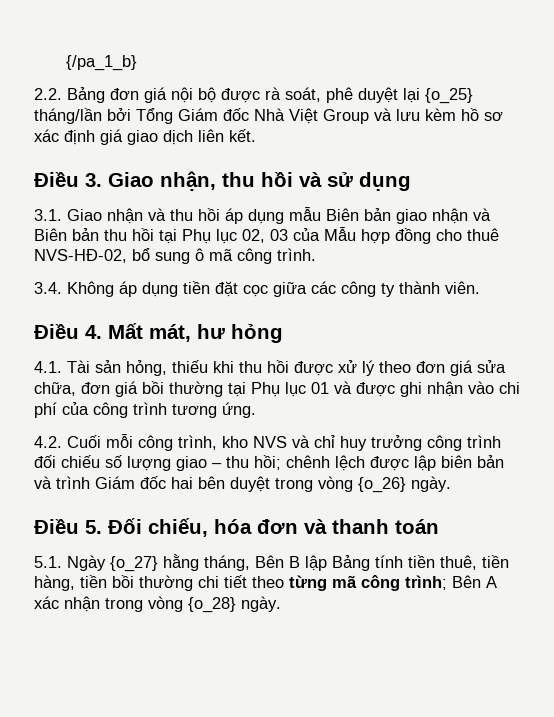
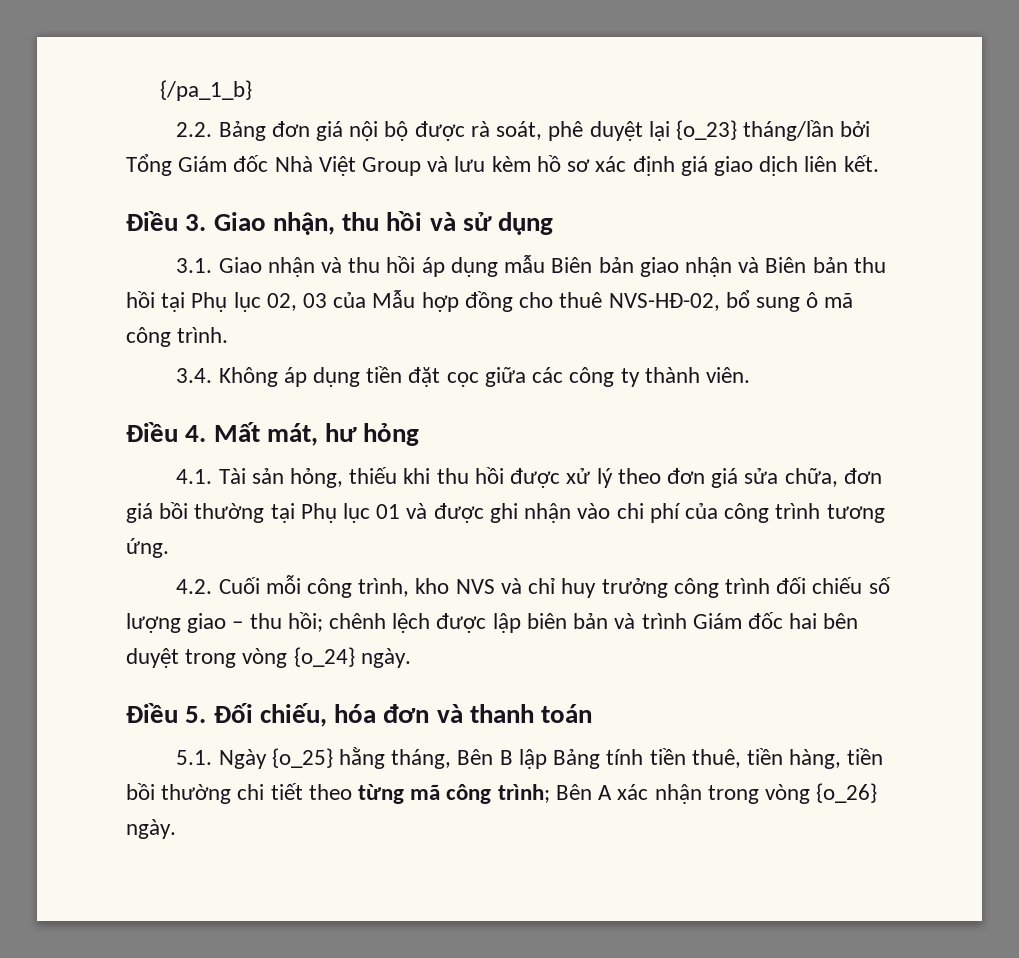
- 2.2. Bảng đơn giá nội bộ được rà soát, phê duyệt lại {o_25} tháng/lần bởi Tổng Giám đốc Nhà Việt Group và lưu kèm hồ sơ xác định giá giao dịch liên kết.
+ 2.2. Bảng đơn giá nội bộ được rà soát, phê duyệt lại {o_23} tháng/lần bởi Tổng Giám đốc Nhà Việt Group và lưu kèm hồ sơ xác định giá giao dịch liên kết.
- 4.2. Cuối mỗi công trình, kho NVS và chỉ huy trưởng công trình đối chiếu số lượng giao – thu hồi; chênh lệch được lập biên bản và trình Giám đốc hai bên duyệt trong vòng {o_26} ngày.
+ 4.2. Cuối mỗi công trình, kho NVS và chỉ huy trưởng công trình đối chiếu số lượng giao – thu hồi; chênh lệch được lập biên bản và trình Giám đốc hai bên duyệt trong vòng {o_24} ngày.
- 5.1. Ngày {o_27} hằng tháng, Bên B lập Bảng tính tiền thuê, tiền hàng, tiền bồi thường chi tiết theo từng mã công trình; Bên A xác nhận trong vòng {o_28} ngày.
+ 5.1. Ngày {o_25} hằng tháng, Bên B lập Bảng tính tiền thuê, tiền hàng, tiền bồi thường chi tiết theo từng mã công trình; Bên A xác nhận trong vòng {o_26} ngày.

